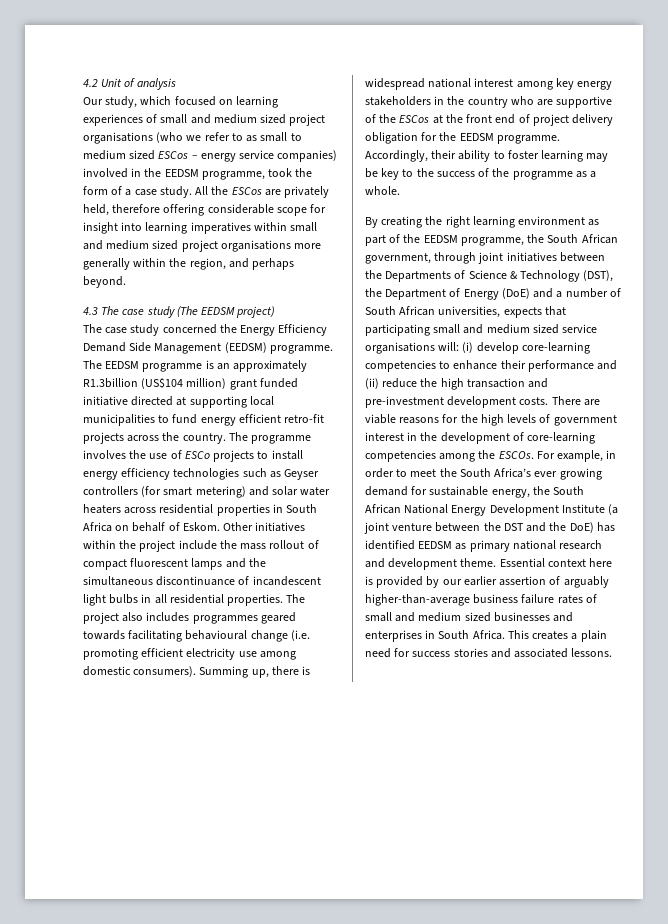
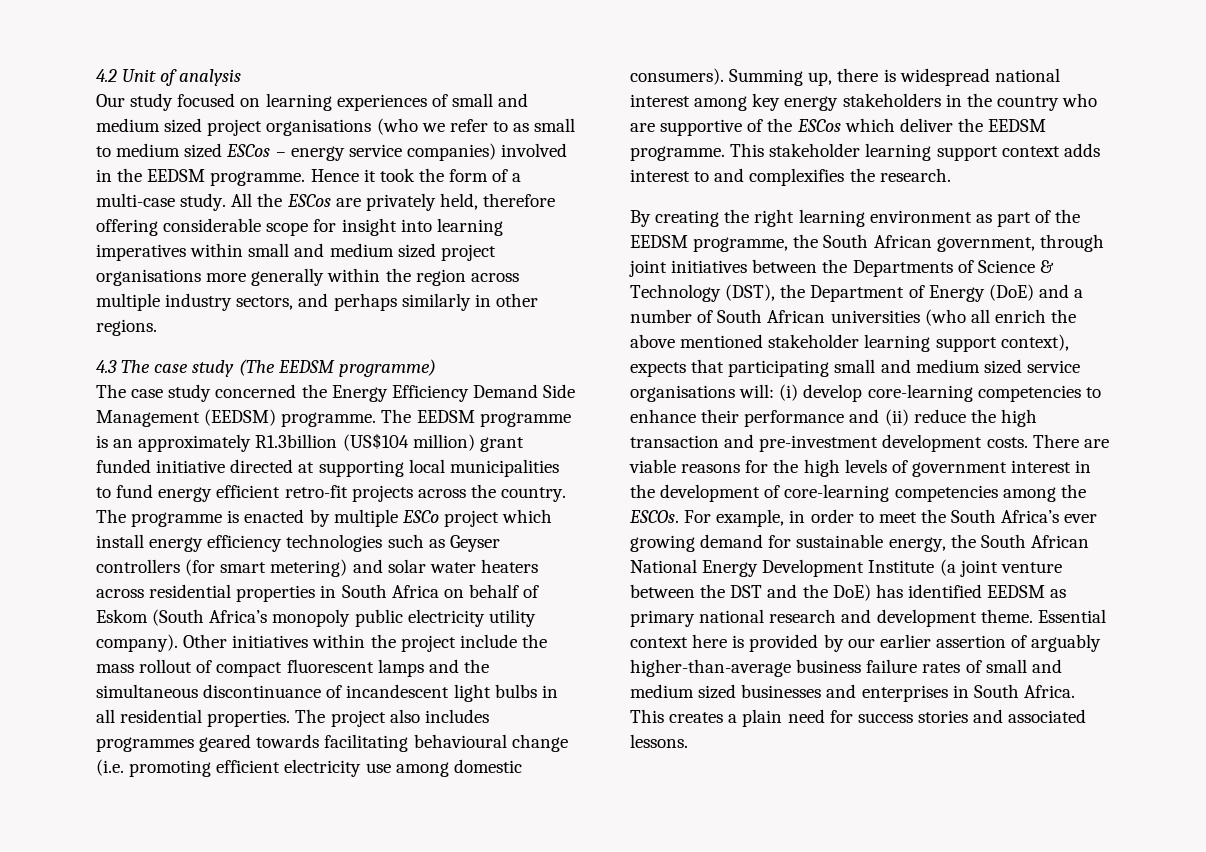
- Our study, which focused on learning experiences of small and medium sized project organisations (who we refer to as small to medium sized ESCos – energy service companies) involved in the EEDSM programme, took the form of a case study.
+ Our study focused on learning experiences of small and medium sized project organisations (who we refer to as small to medium sized ESCos – energy service companies) involved in the EEDSM programme. Hence it took the form of a multi-case study.
- All the ESCos are privately held, therefore offering considerable scope for insight into learning imperatives within small and medium sized project organisations more generally within the region, and perhaps beyond.
+ All the ESCos are privately held, therefore offering considerable scope for insight into learning imperatives within small and medium sized project organisations more generally within the region across multiple industry sectors, and perhaps similarly in other regions.
- 4.3 The case study (The EEDSM project)
+ 4.3 The case study (The EEDSM programme)
- The programme involves the use of ESCo projects to install energy efficiency technologies such as Geyser controllers (for smart metering) and solar water heaters across residential properties in South Africa on behalf of Eskom.
+ The programme is enacted by multiple ESCo project which install energy efficiency technologies such as Geyser controllers (for smart metering) and solar water heaters across residential properties in South Africa on behalf of Eskom (South Africa’s monopoly public electricity utility company).
- Summing up, there is widespread national interest among key energy stakeholders in the country who are supportive of the ESCos at the front end of project delivery obligation for the EEDSM programme. Accordingly, their ability to foster learning may be key to the success of the programme as a whole.
+ Summing up, there is widespread national interest among key energy stakeholders in the country who are supportive of the ESCos which deliver the EEDSM programme. This stakeholder learning support context adds interest to and complexifies the research.
- By creating the right learning environment as part of the EEDSM programme, the South African government, through joint initiatives between the Departments of Science & Technology (DST), the Department of Energy (DoE) and a number of South African universities, expects that participating small and medium sized service organisations will:
+ By creating the right learning environment as part of the EEDSM programme, the South African government, through joint initiatives between the Departments of Science & Technology (DST), the Department of Energy (DoE) and a number of South African universities (who all enrich the above mentioned stakeholder learning support context), expects that participating small and medium sized service organisations will:

